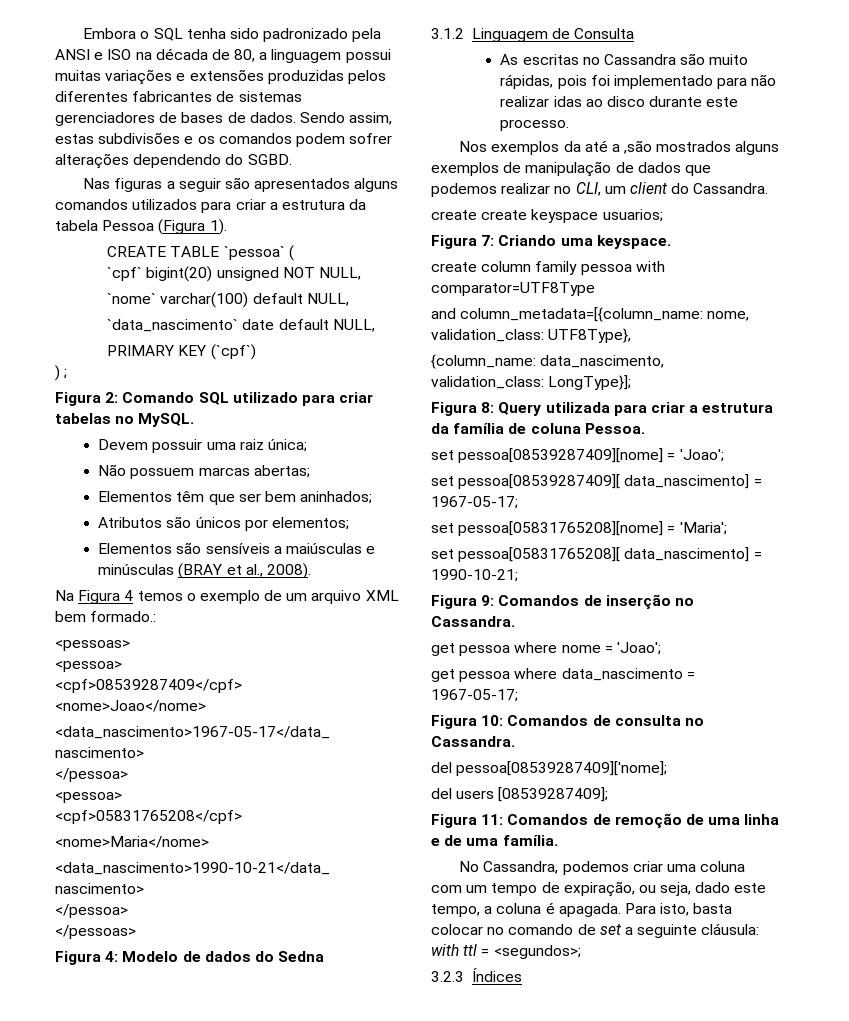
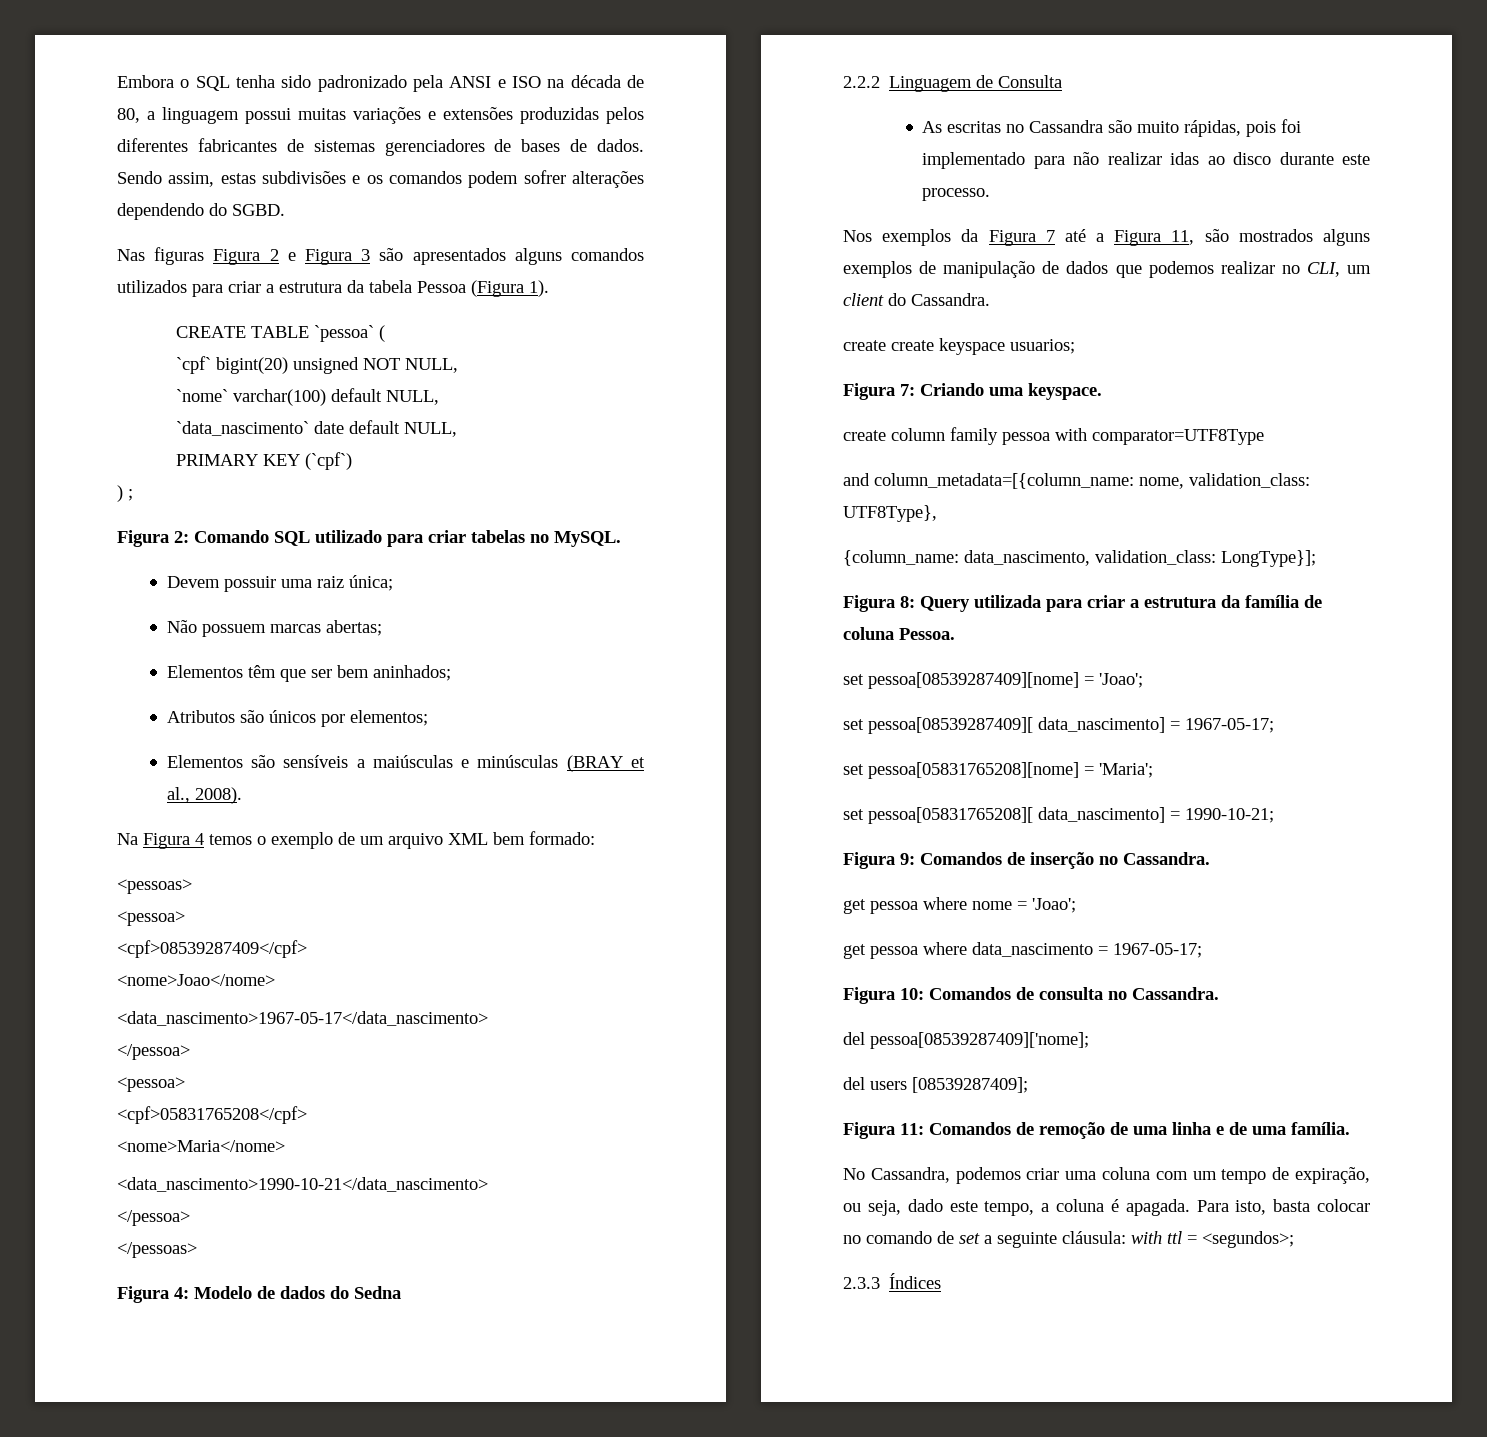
- Nas figuras a seguir são apresentados alguns comandos utilizados para criar a estrutura da tabela Pessoa (Figura 1).
+ Nas figuras Figura 2 e Figura 3 são apresentados alguns comandos utilizados para criar a estrutura da tabela Pessoa (Figura 1).
- Na Figura 4 temos o exemplo de um arquivo XML bem formado.:
+ Na Figura 4 temos o exemplo de um arquivo XML bem formado:
- 3.1.2 Linguagem de Consulta
+ 2.2.2 Linguagem de Consulta
- Nos exemplos da até a ,são mostrados alguns exemplos de manipulação de dados que podemos realizar no CLI, um client do Cassandra.
+ Nos exemplos da Figura 7 até a Figura 11, são mostrados alguns exemplos de manipulação de dados que podemos realizar no CLI, um client do Cassandra.
- 3.2.3 Índices
+ 2.3.3 Índices

